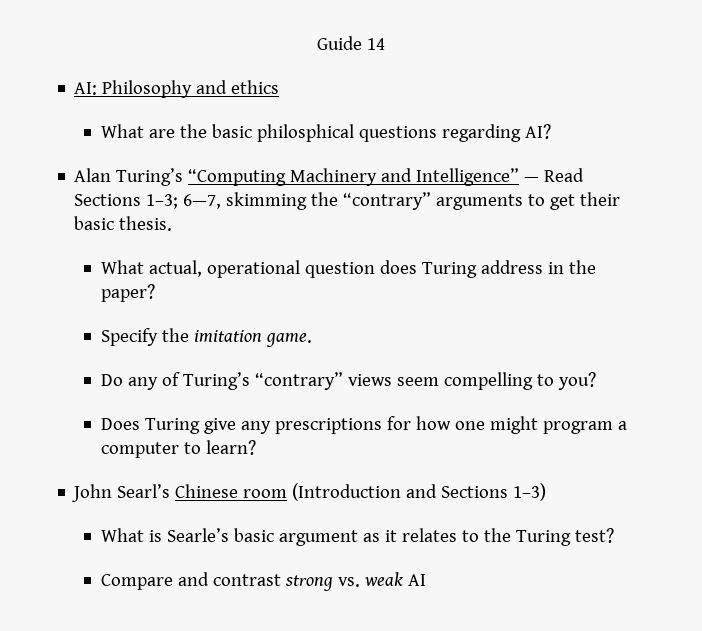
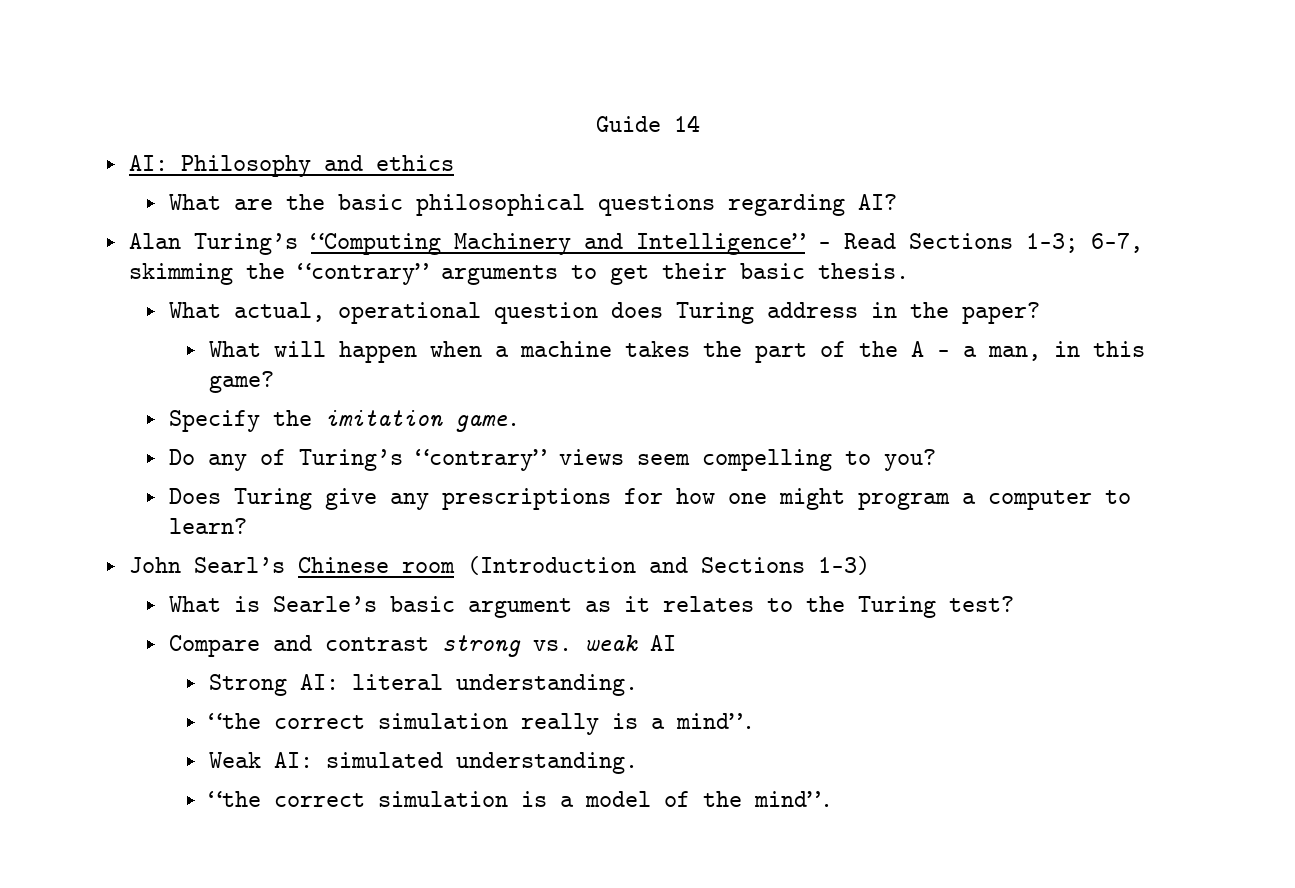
- What are the basic philosphical questions regarding AI?
+ What are the basic philosophical questions regarding AI?
+ What will happen when a machine takes the part of the A – a man, in this game?
+ Strong AI: literal understanding.
+ “the correct simulation really is a mind”.
+ Weak AI: simulated understanding.
+ “the correct simulation is a model of the mind”.

